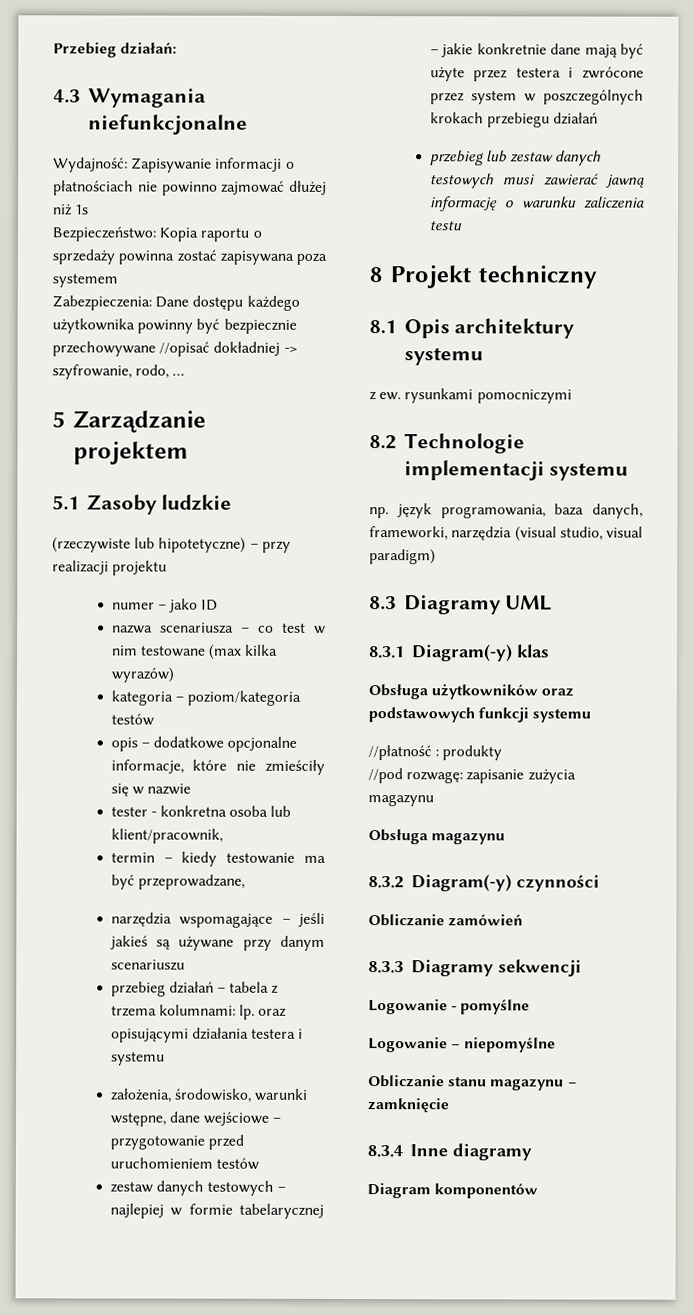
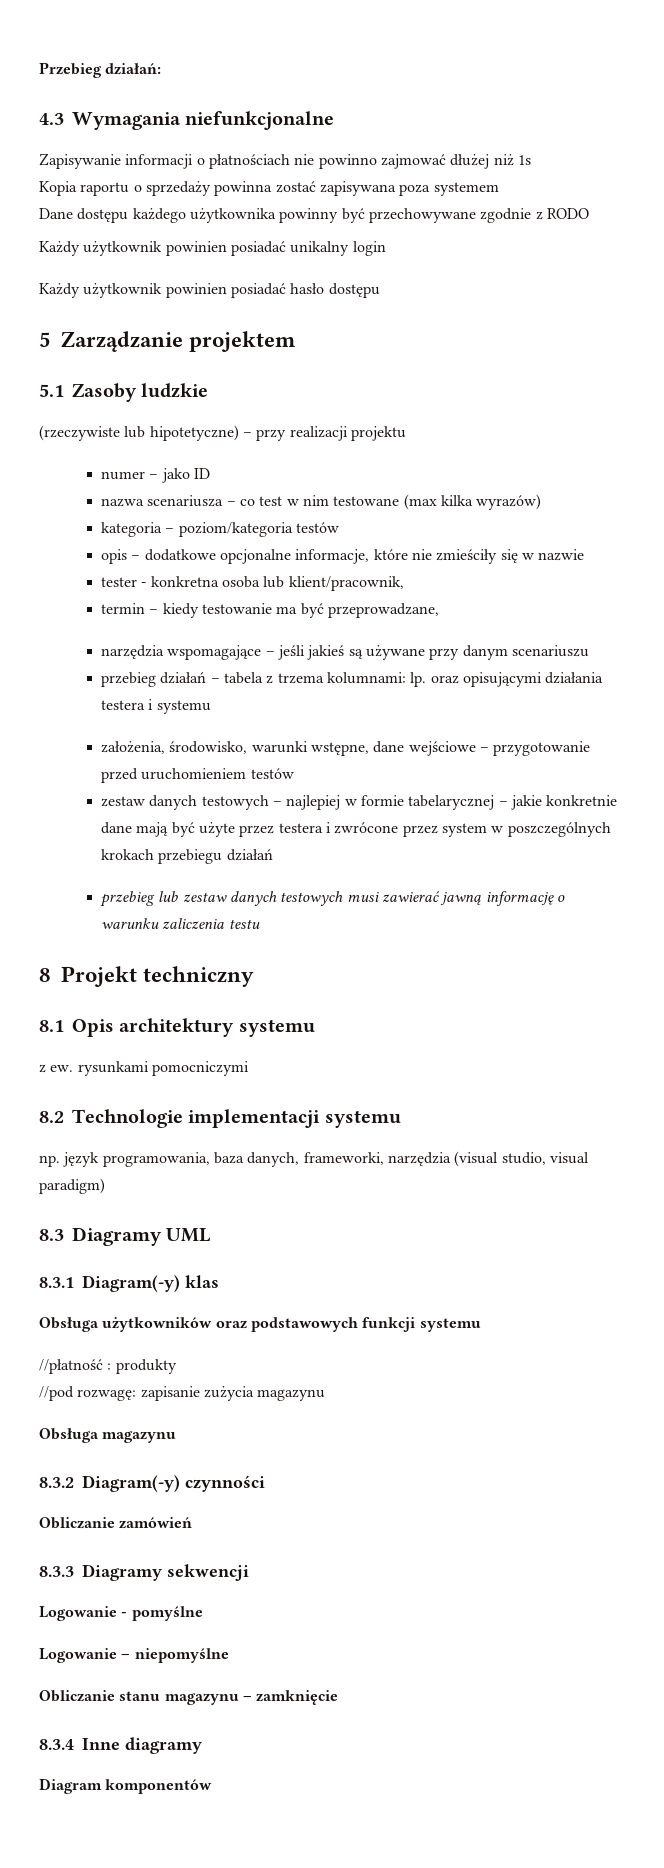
- Wydajność: Zapisywanie informacji o płatnościach nie powinno zajmować dłużej niż 1s
+ Zapisywanie informacji o płatnościach nie powinno zajmować dłużej niż 1s
- Bezpieczeństwo: Kopia raportu o sprzedaży powinna zostać zapisywana poza systemem
+ Kopia raportu o sprzedaży powinna zostać zapisywana poza systemem
- Zabezpieczenia: Dane dostępu każdego użytkownika powinny być bezpiecznie przechowywane //opisać dokładniej -> szyfrowanie, rodo, …
+ Dane dostępu każdego użytkownika powinny być przechowywane zgodnie z RODO
+ Każdy użytkownik powinien posiadać unikalny login
+ Każdy użytkownik powinien posiadać hasło dostępu

